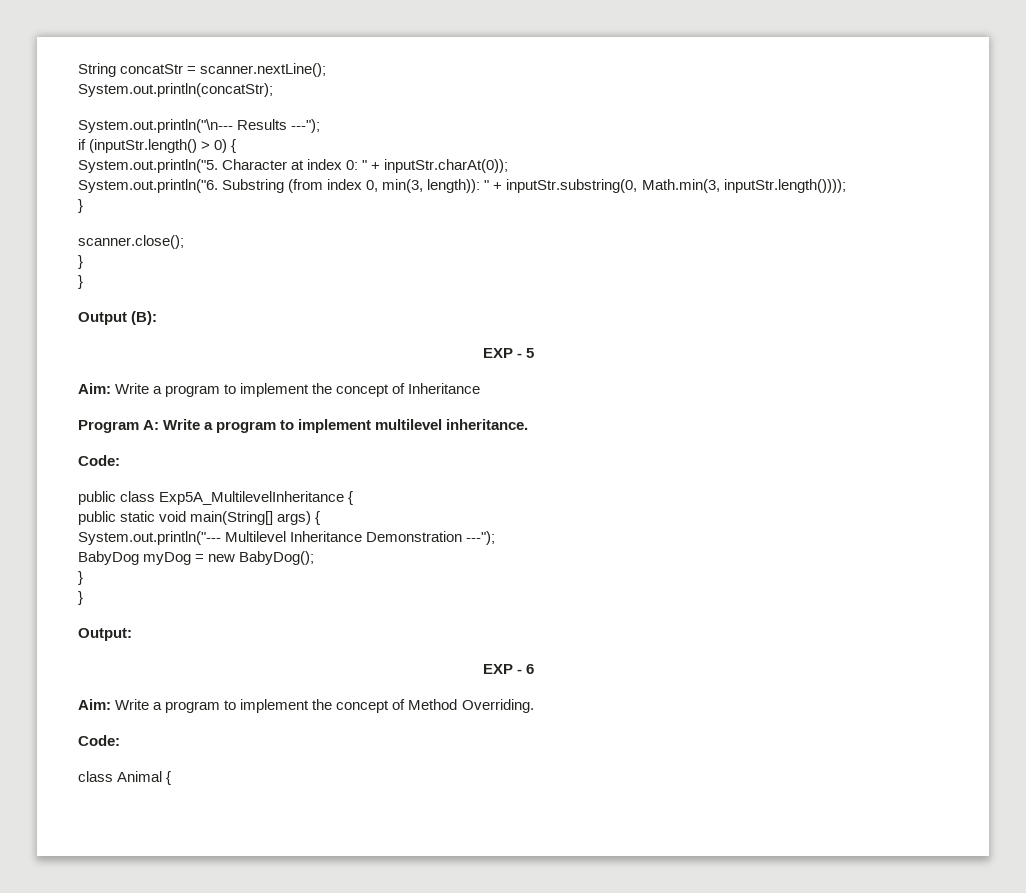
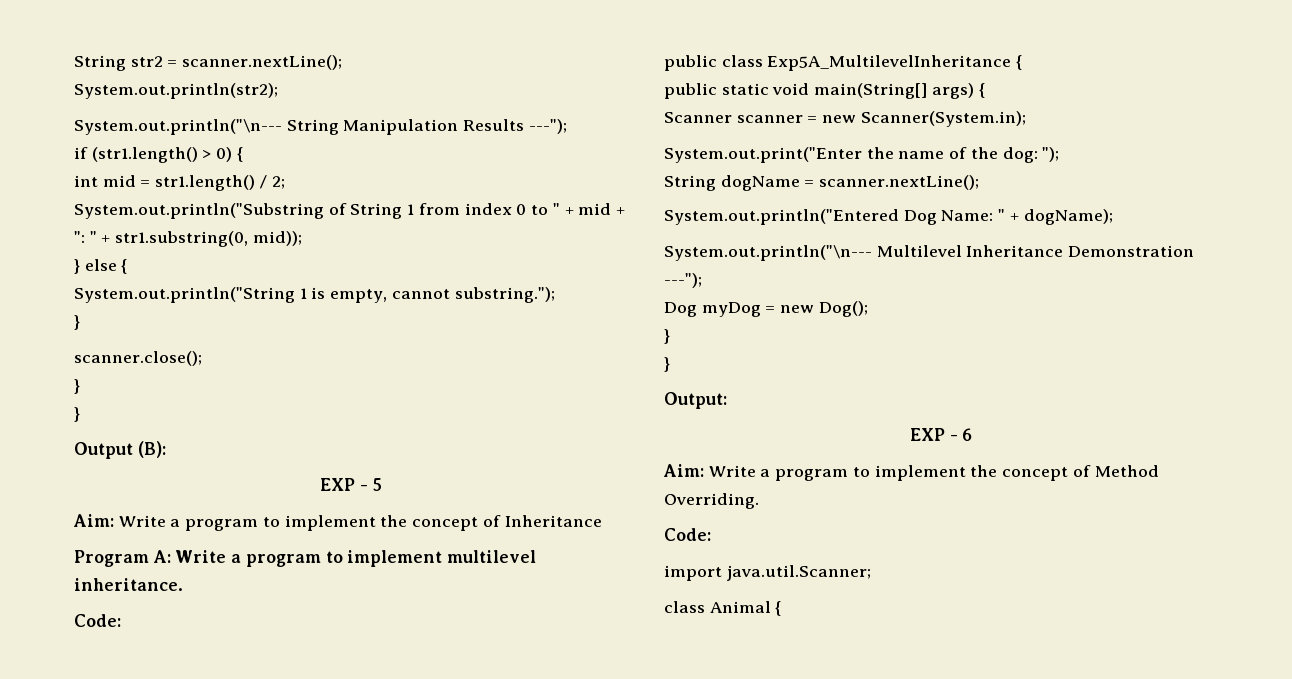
- String concatStr = scanner.nextLine();
- System.out.println(concatStr);
- System.out.println("\n--- Results ---");
+ String str2 = scanner.nextLine();
+ System.out.println(str2);
+ System.out.println("\n--- String Manipulation Results ---");
- if (inputStr.length() > 0) {
+ if (str1.length() > 0) {
- System.out.println("5. Character at index 0: " + inputStr.charAt(0));
- System.out.println("6. Substring (from index 0, min(3, length)): " + inputStr.substring(0, Math.min(3, inputStr.length())));
+ int mid = str1.length() / 2;
+ System.out.println("Substring of String 1 from index 0 to " + mid + ": " + str1.substring(0, mid));
+ } else {
+ System.out.println("String 1 is empty, cannot substring.");
- System.out.println("--- Multilevel Inheritance Demonstration ---");
+ Scanner scanner = new Scanner(System.in);
+ System.out.print("Enter the name of the dog: ");
+ String dogName = scanner.nextLine();
+ System.out.println("Entered Dog Name: " + dogName);
+ System.out.println("\n--- Multilevel Inheritance Demonstration ---");
- BabyDog myDog = new BabyDog();
+ Dog myDog = new Dog();
+ import java.util.Scanner;

